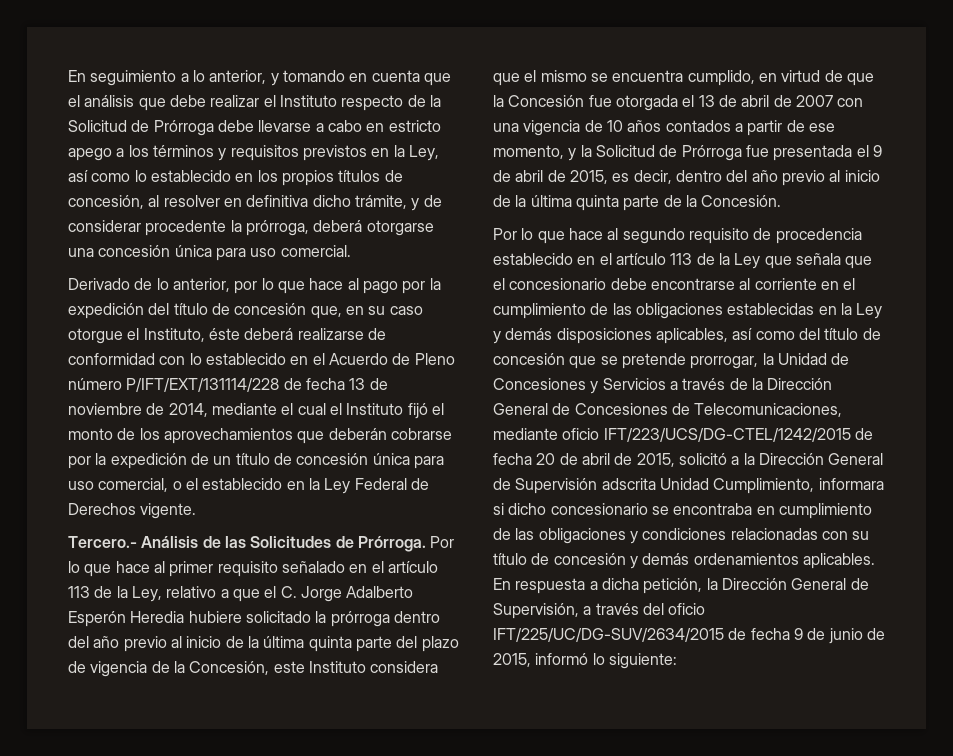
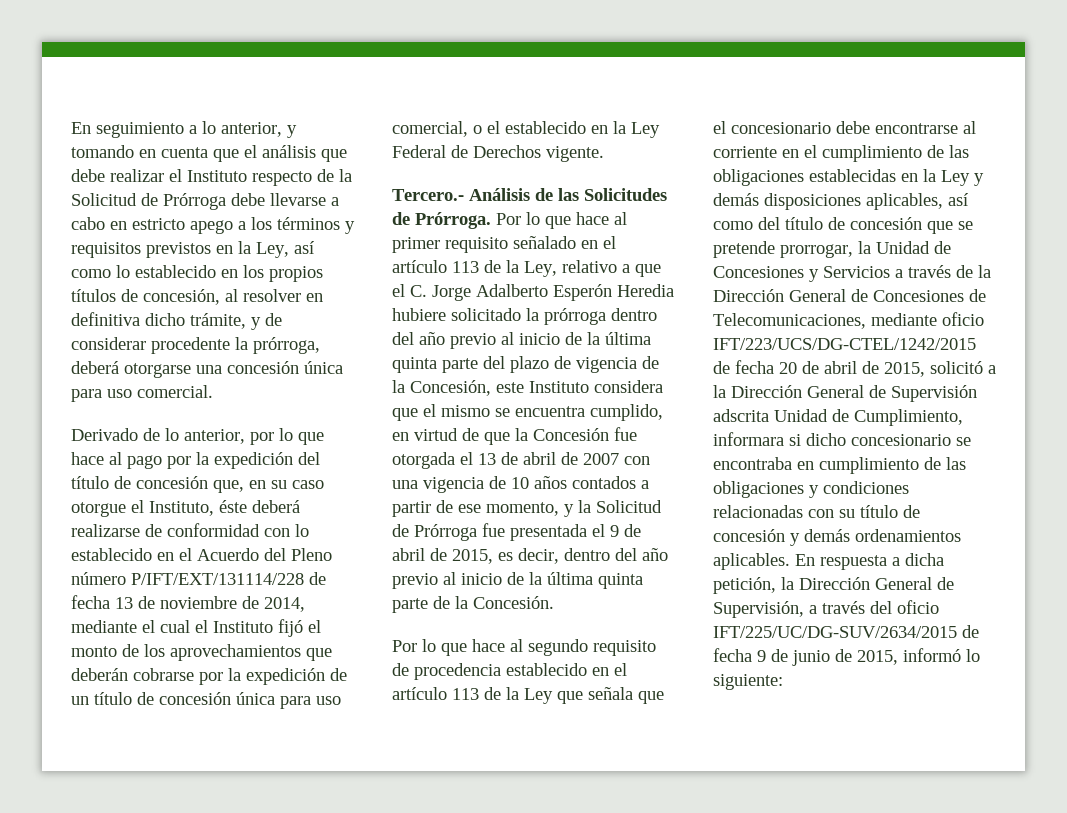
- Derivado de lo anterior, por lo que hace al pago por la expedición del título de concesión que, en su caso otorgue el Instituto, éste deberá realizarse de conformidad con lo establecido en el Acuerdo de Pleno número P/IFT/EXT/131114/228 de fecha 13 de noviembre de 2014, mediante el cual el Instituto fijó el monto de los aprovechamientos que deberán cobrarse por la expedición de un título de concesión única para uso comercial, o el establecido en la Ley Federal de Derechos vigente.
+ Derivado de lo anterior, por lo que hace al pago por la expedición del título de concesión que, en su caso otorgue el Instituto, éste deberá realizarse de conformidad con lo establecido en el Acuerdo del Pleno número P/IFT/EXT/131114/228 de fecha 13 de noviembre de 2014, mediante el cual el Instituto fijó el monto de los aprovechamientos que deberán cobrarse por la expedición de un título de concesión única para uso comercial, o el establecido en la Ley Federal de Derechos vigente.
- Por lo que hace al segundo requisito de procedencia establecido en el artículo 113 de la Ley que señala que el concesionario debe encontrarse al corriente en el cumplimiento de las obligaciones establecidas en la Ley y demás disposiciones aplicables, así como del título de concesión que se pretende prorrogar, la Unidad de Concesiones y Servicios a través de la Dirección General de Concesiones de Telecomunicaciones, mediante oficio IFT/223/UCS/DG-CTEL/1242/2015 de fecha 20 de abril de 2015, solicitó a la Dirección General de Supervisión adscrita Unidad Cumplimiento, informara si dicho concesionario se encontraba en cumplimiento de las obligaciones y condiciones relacionadas con su título de concesión y demás ordenamientos aplicables.
+ Por lo que hace al segundo requisito de procedencia establecido en el artículo 113 de la Ley que señala que el concesionario debe encontrarse al corriente en el cumplimiento de las obligaciones establecidas en la Ley y demás disposiciones aplicables, así como del título de concesión que se pretende prorrogar, la Unidad de Concesiones y Servicios a través de la Dirección General de Concesiones de Telecomunicaciones, mediante oficio IFT/223/UCS/DG-CTEL/1242/2015 de fecha 20 de abril de 2015, solicitó a la Dirección General de Supervisión adscrita Unidad de Cumplimiento, informara si dicho concesionario se encontraba en cumplimiento de las obligaciones y condiciones relacionadas con su título de concesión y demás ordenamientos aplicables.

